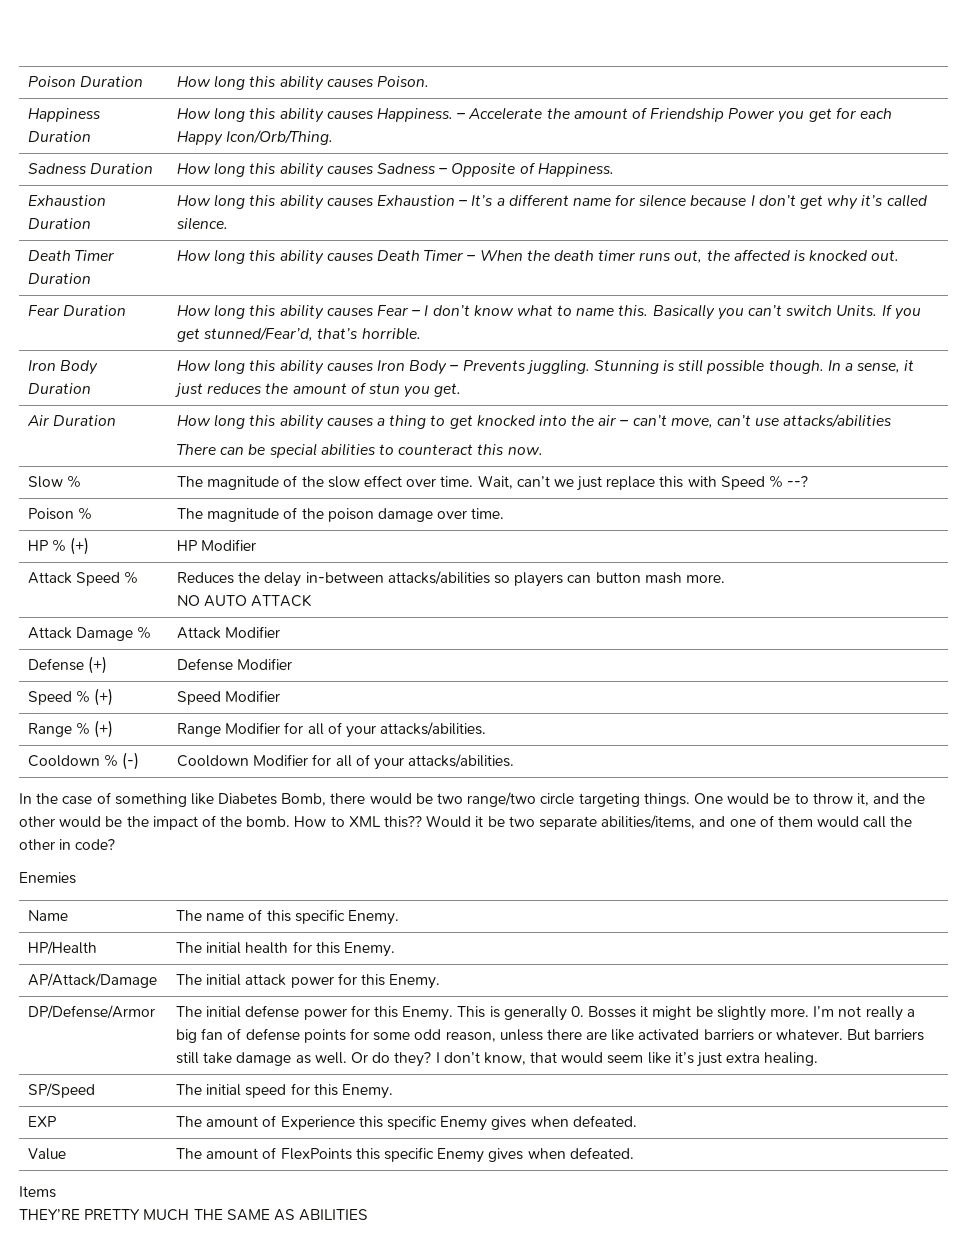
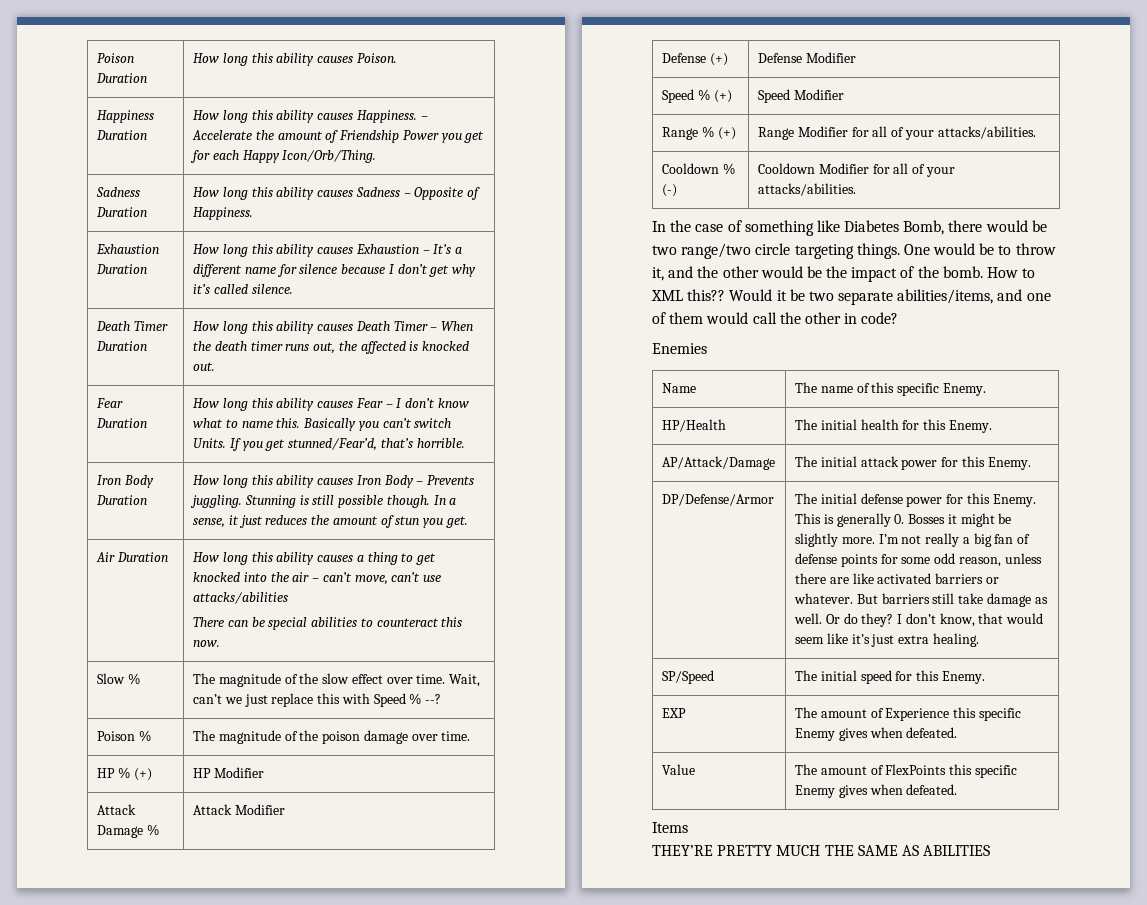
- Attack Speed % | Reduces the delay in-between attacks/abilities so players can button mash more.
- NO AUTO ATTACK

